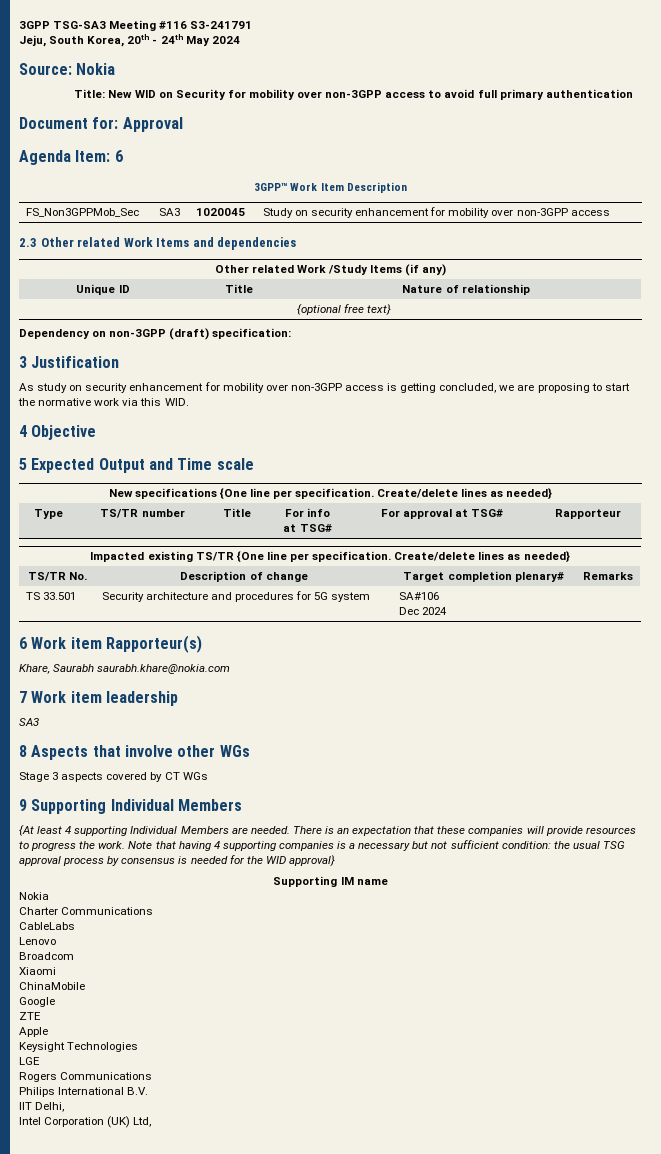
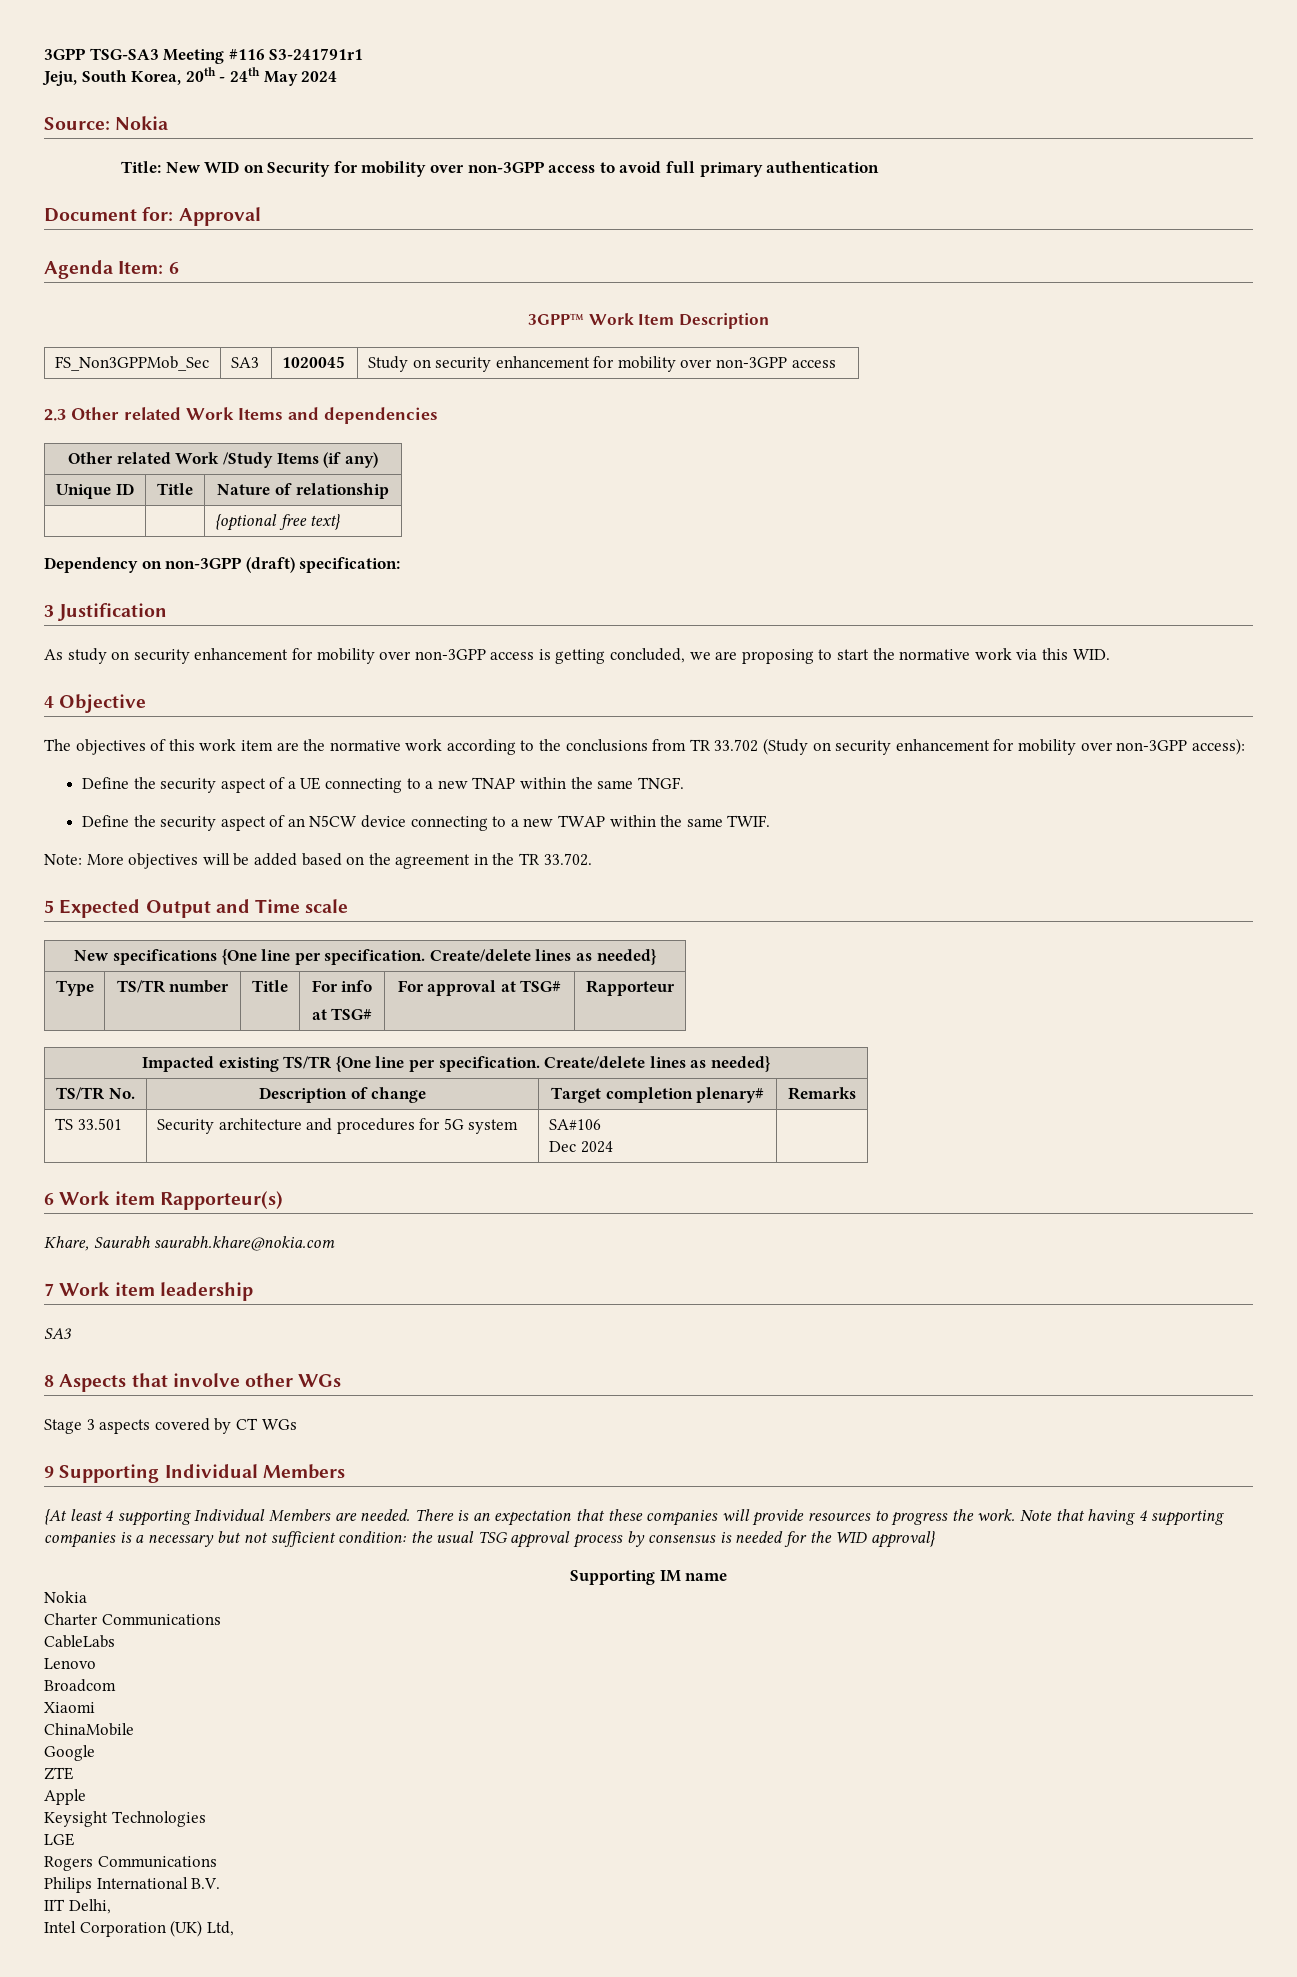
- 3GPP TSG-SA3 Meeting #116 S3-241791
+ 3GPP TSG-SA3 Meeting #116 S3-241791r1
+ The objectives of this work item are the normative work according to the conclusions from TR 33.702 (Study on security enhancement for mobility over non-3GPP access):
+ Define the security aspect of a UE connecting to a new TNAP within the same TNGF.
+ Define the security aspect of an N5CW device connecting to a new TWAP within the same TWIF.
+ Note: More objectives will be added based on the agreement in the TR 33.702.

